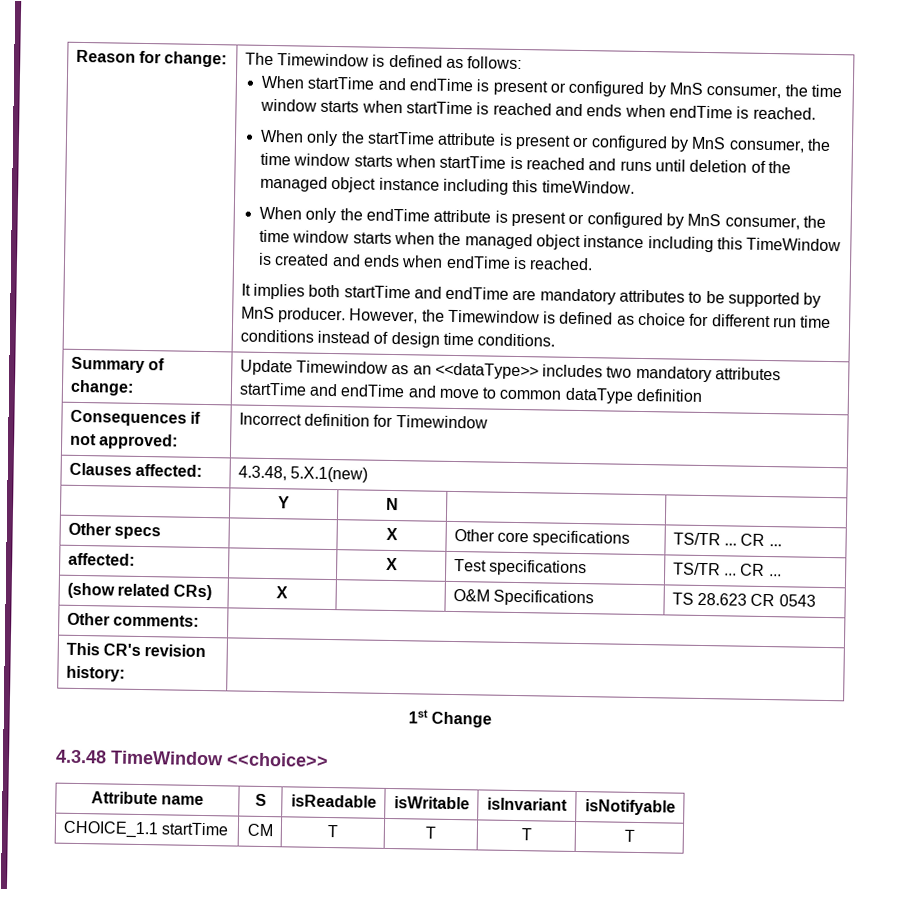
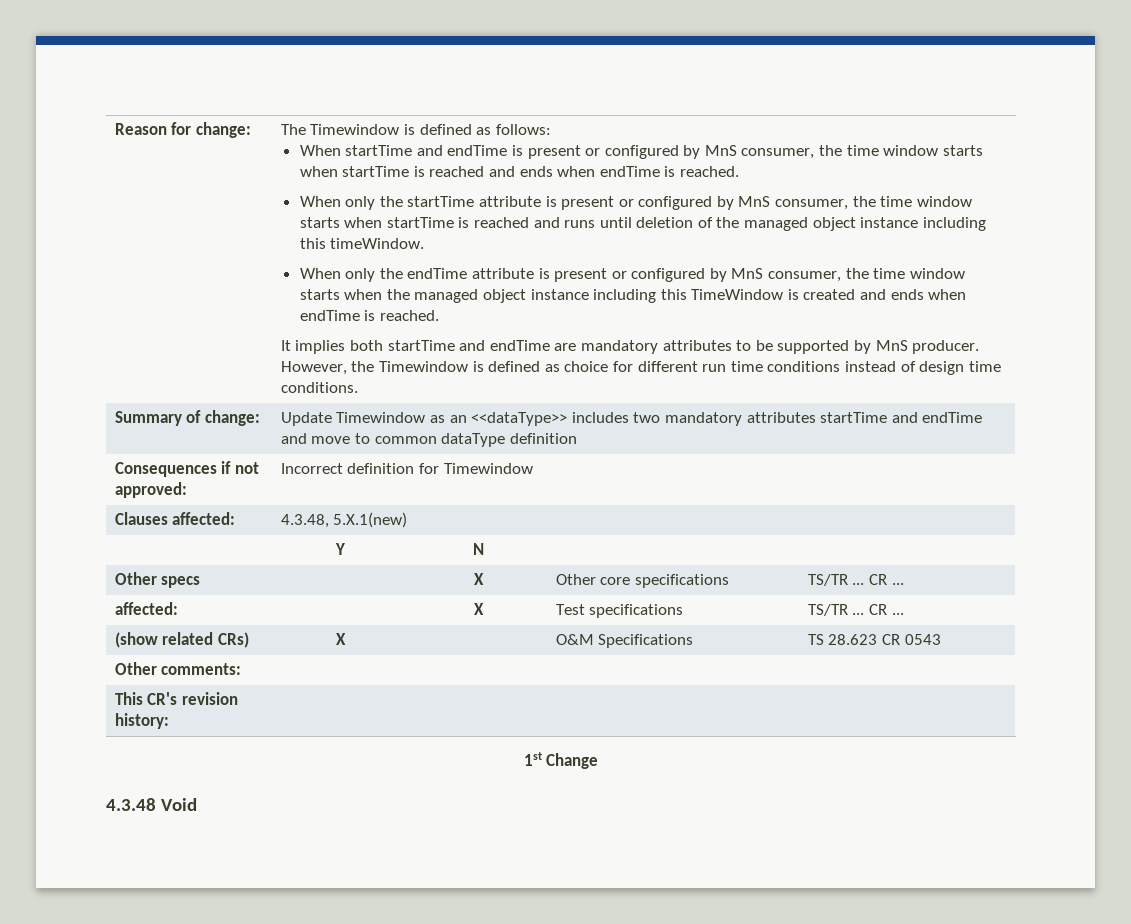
- 4.3.48 TimeWindow <<choice>>
- Attribute name | S | isReadable | isWritable | isInvariant | isNotifyable
- CHOICE_1.1 startTime | CM | T | T | T | T
+ 4.3.48 Void

